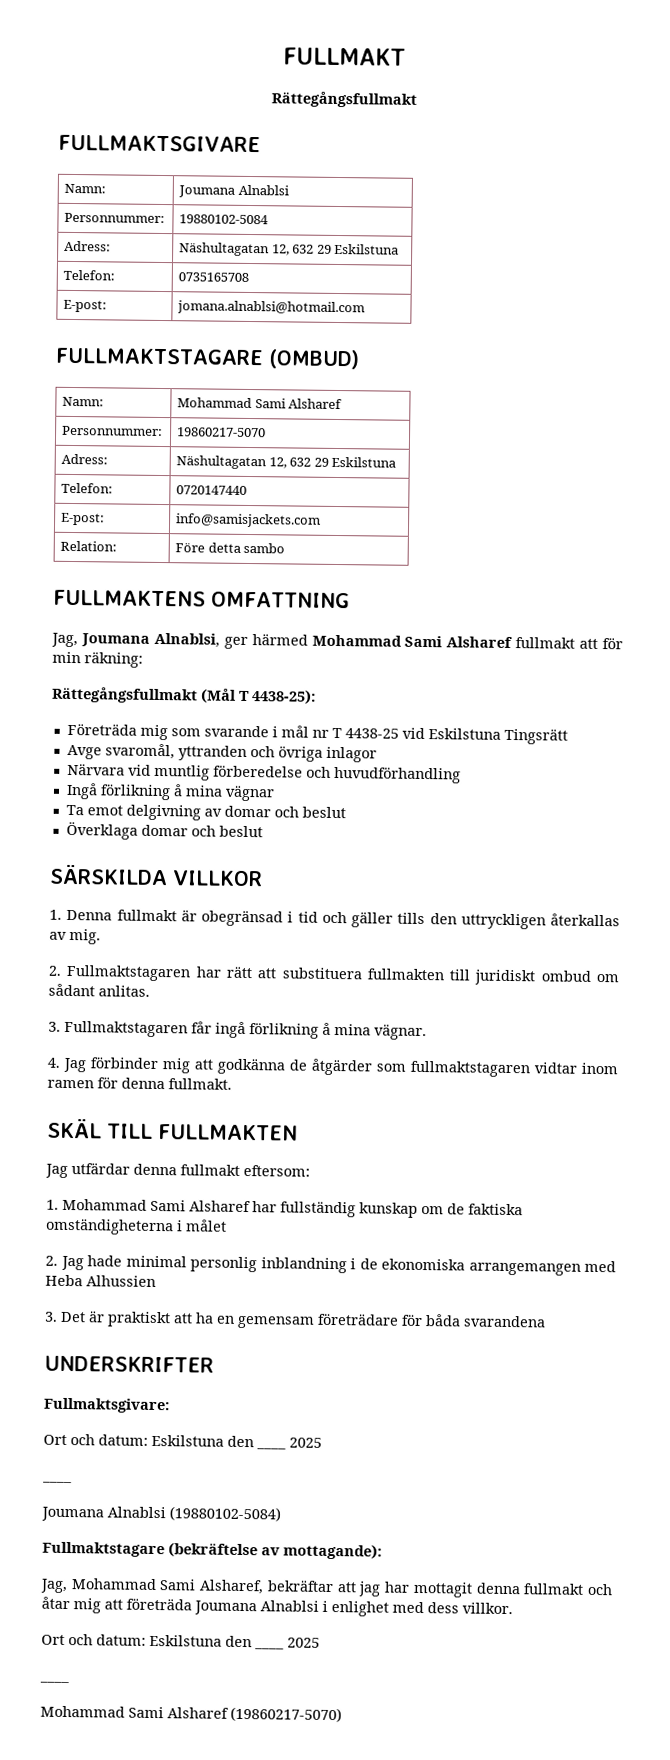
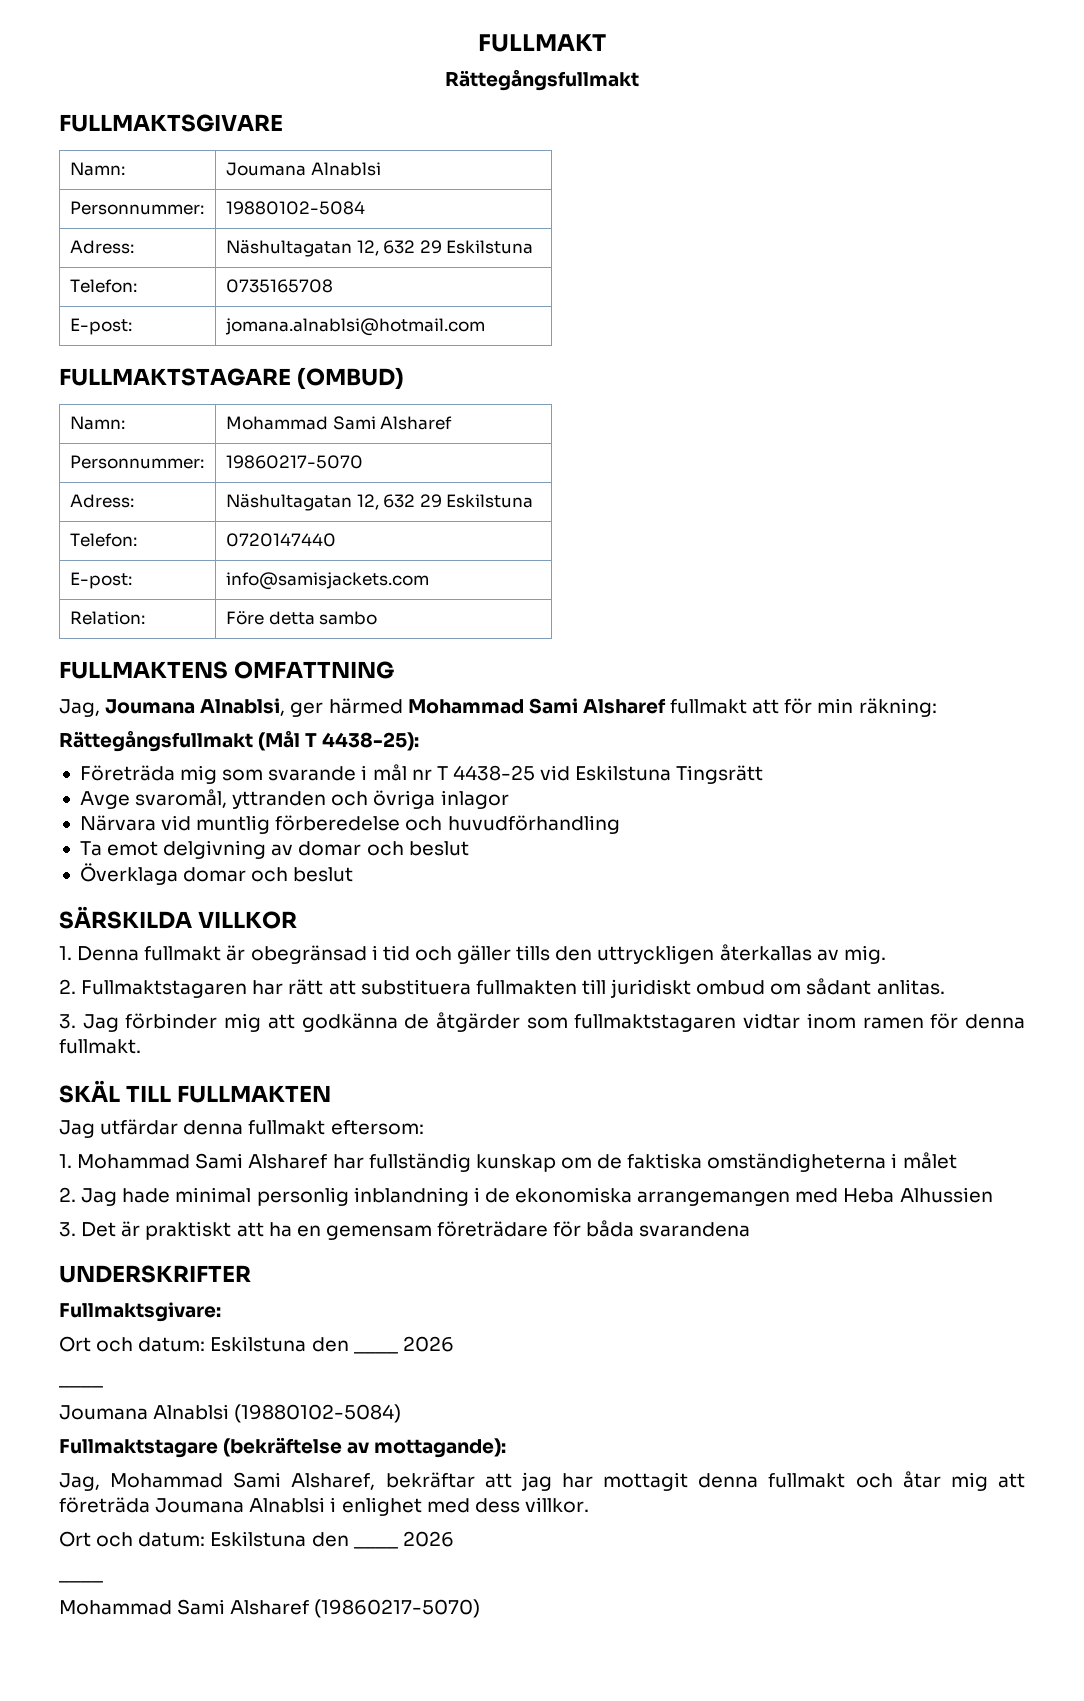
- Ingå förlikning å mina vägnar
- 3. Fullmaktstagaren får ingå förlikning å mina vägnar.
- 4. Jag förbinder mig att godkänna de åtgärder som fullmaktstagaren vidtar inom ramen för denna fullmakt.
+ 3. Jag förbinder mig att godkänna de åtgärder som fullmaktstagaren vidtar inom ramen för denna fullmakt.
  Fullmaktsgivare:
- Ort och datum: Eskilstuna den ____ 2025
+ Ort och datum: Eskilstuna den ____ 2026
  Jag, Mohammad Sami Alsharef, bekräftar att jag har mottagit denna fullmakt och åtar mig att företräda Joumana Alnablsi i enlighet med dess villkor.
- Ort och datum: Eskilstuna den ____ 2025
+ Ort och datum: Eskilstuna den ____ 2026

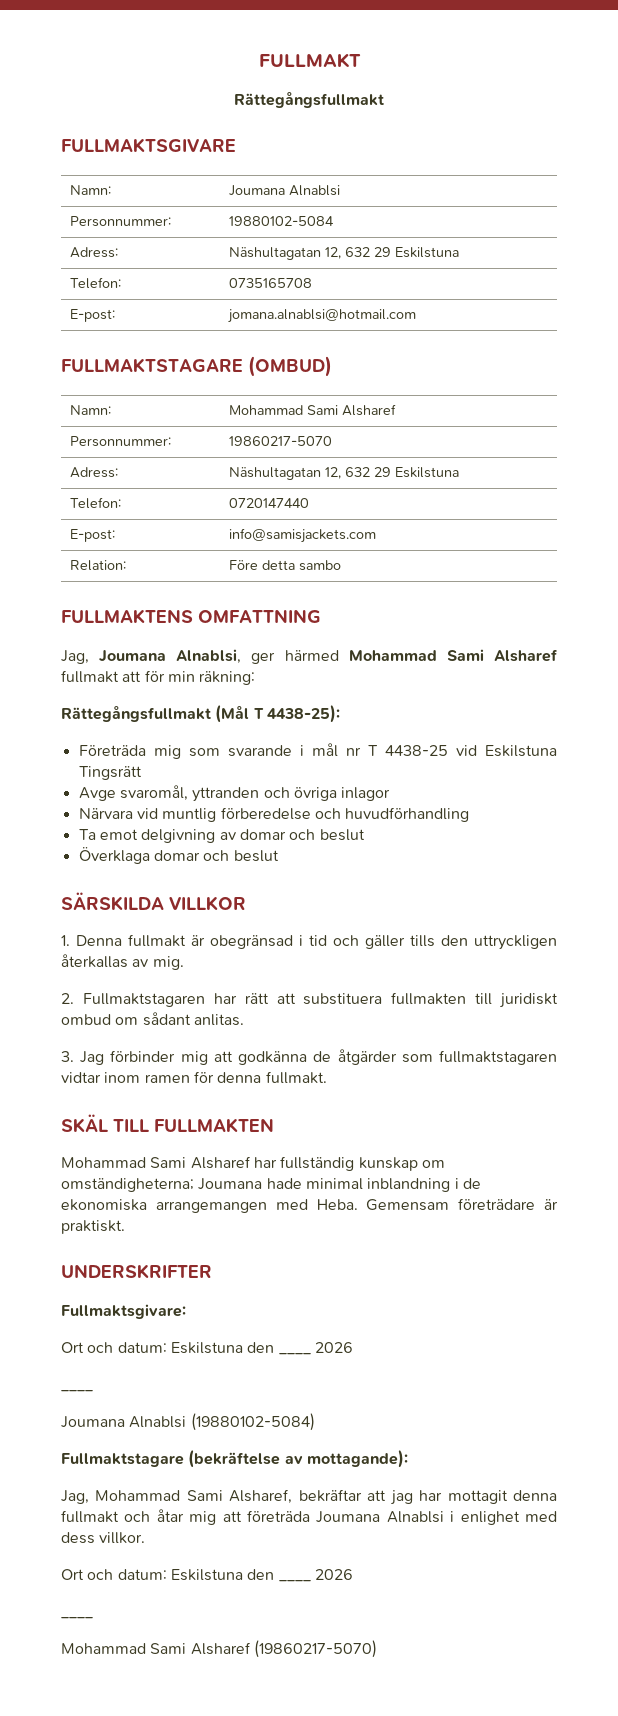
- Jag utfärdar denna fullmakt eftersom:
- 1. Mohammad Sami Alsharef har fullständig kunskap om de faktiska omständigheterna i målet
- 2. Jag hade minimal personlig inblandning i de ekonomiska arrangemangen med Heba Alhussien
- 3. Det är praktiskt att ha en gemensam företrädare för båda svarandena
+ Mohammad Sami Alsharef har fullständig kunskap om omständigheterna; Joumana hade minimal inblandning i de ekonomiska arrangemangen med Heba. Gemensam företrädare är praktiskt.

